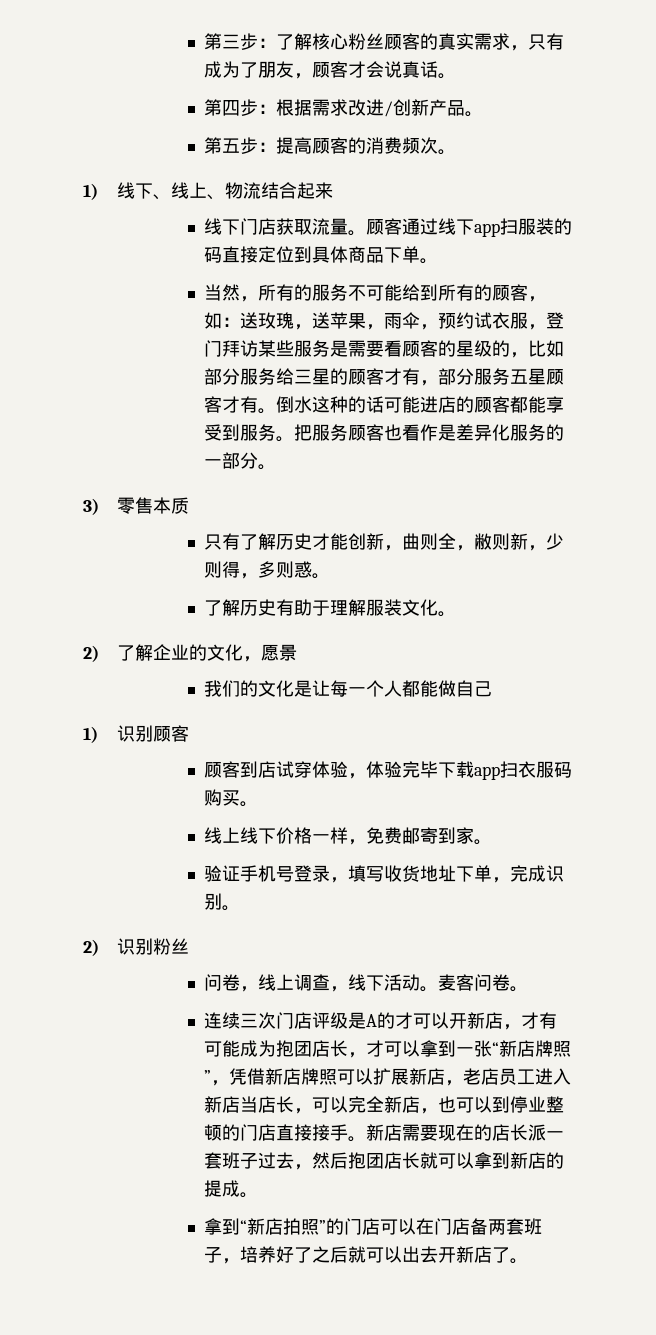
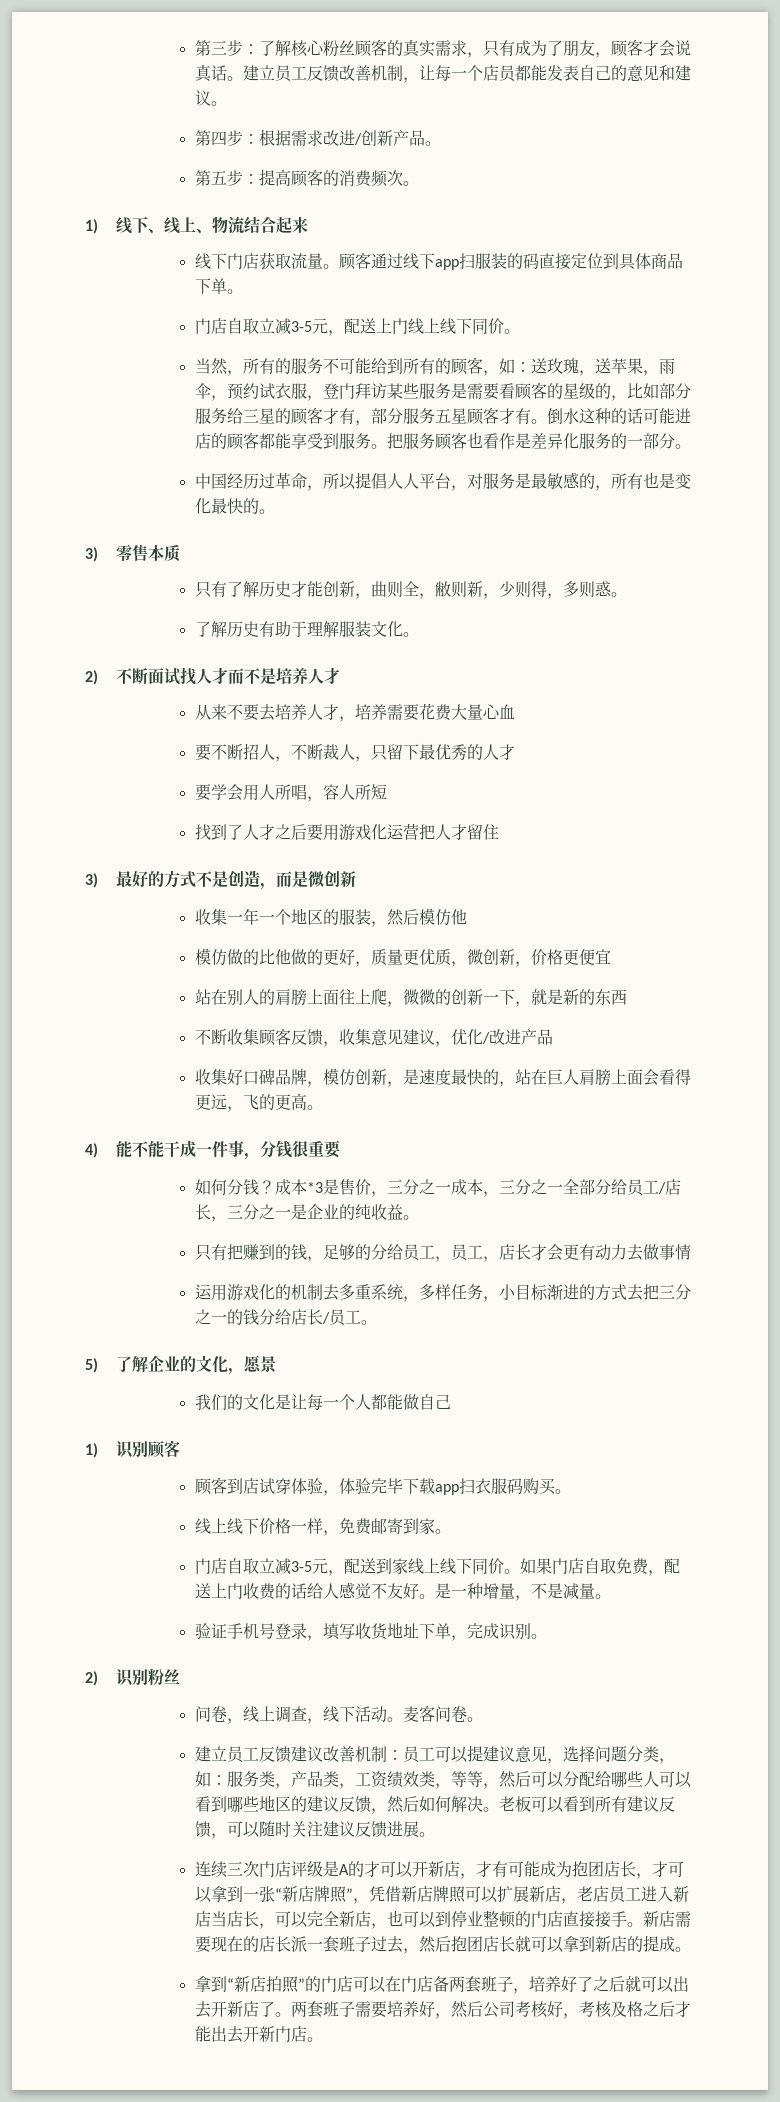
+ 建立员工反馈改善机制，让每一个店员都能发表自己的意见和建议。
+ 门店自取立减3-5元，配送上门线上线下同价。
+ 中国经历过革命，所以提倡人人平台，对服务是最敏感的，所有也是变化最快的。
- 2)了解企业的文化，愿景
+ 2)不断面试找人才而不是培养人才
+ 从来不要去培养人才，培养需要花费大量心血
+ 要不断招人，不断裁人，只留下最优秀的人才
+ 要学会用人所唱，容人所短
+ 找到了人才之后要用游戏化运营把人才留住
+ 3)最好的方式不是创造，而是微创新
+ 收集一年一个地区的服装，然后模仿他
+ 模仿做的比他做的更好，质量更优质，微创新，价格更便宜
+ 站在别人的肩膀上面往上爬，微微的创新一下，就是新的东西
+ 不断收集顾客反馈，收集意见建议，优化/改进产品
+ 收集好口碑品牌，模仿创新，是速度最快的，站在巨人肩膀上面会看得更远，飞的更高。
+ 4)能不能干成一件事，分钱很重要
+ 如何分钱？成本*3是售价，三分之一成本，三分之一全部分给员工/店长，三分之一是企业的纯收益。
+ 只有把赚到的钱，足够的分给员工，员工，店长才会更有动力去做事情
+ 运用游戏化的机制去多重系统，多样任务，小目标渐进的方式去把三分之一的钱分给店长/员工。
+ 5)了解企业的文化，愿景
+ 门店自取立减3-5元，配送到家线上线下同价。如果门店自取免费，配送上门收费的话给人感觉不友好。是一种增量，不是减量。
+ 建立员工反馈建议改善机制：员工可以提建议意见，选择问题分类，如：服务类，产品类，工资绩效类，等等，然后可以分配给哪些人可以看到哪些地区的建议反馈，然后如何解决。老板可以看到所有建议反馈，可以随时关注建议反馈进展。
+ 两套班子需要培养好，然后公司考核好，考核及格之后才能出去开新门店。

